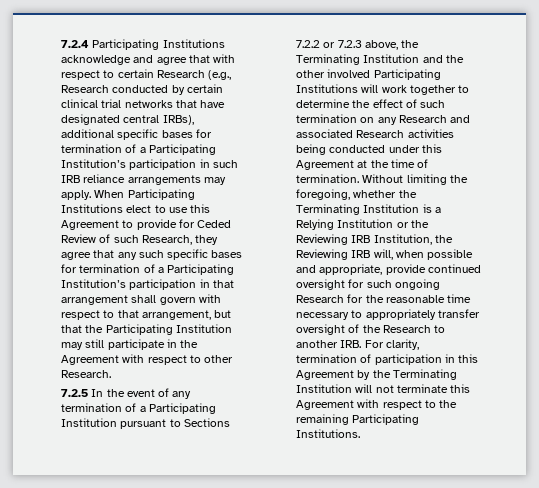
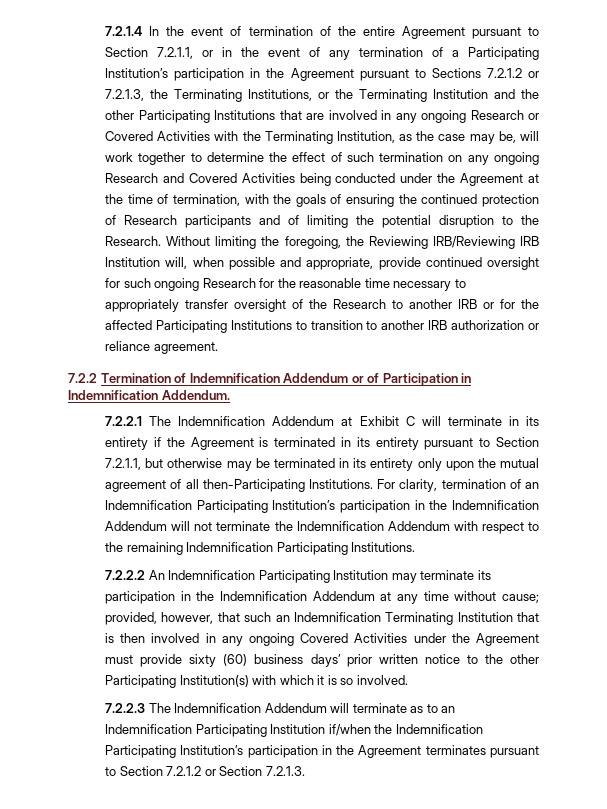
- 7.2.4 Participating Institutions acknowledge and agree that with respect to certain Research (e.g., Research conducted by certain clinical trial networks that have designated central IRBs), additional specific bases for termination of a Participating Institution’s participation in such IRB reliance arrangements may apply. When Participating Institutions elect to use this Agreement to provide for Ceded Review of such Research, they agree that any such specific bases for termination of a Participating Institution’s participation in that arrangement shall govern with respect to that arrangement, but that the Participating Institution may still participate in the Agreement with respect to other Research.
- 7.2.5 In the event of any termination of a Participating Institution pursuant to Sections 7.2.2 or 7.2.3 above, the Terminating Institution and the other involved Participating Institutions will work together to determine the effect of such termination on any Research and associated Research activities being conducted under this Agreement at the time of termination. Without limiting the foregoing, whether the Terminating Institution is a Relying Institution or the Reviewing IRB Institution, the Reviewing IRB will, when possible and appropriate, provide continued oversight for such ongoing Research for the reasonable time necessary to appropriately transfer oversight of the Research to another IRB. For clarity, termination of participation in this Agreement by the Terminating Institution will not terminate this Agreement with respect to the remaining Participating Institutions.
+ 7.2.1.4 In the event of termination of the entire Agreement pursuant to Section 7.2.1.1, or in the event of any termination of a Participating Institution’s participation in the Agreement pursuant to Sections 7.2.1.2 or 7.2.1.3, the Terminating Institutions, or the Terminating Institution and the other Participating Institutions that are involved in any ongoing Research or Covered Activities with the Terminating Institution, as the case may be, will work together to determine the effect of such termination on any ongoing Research and Covered Activities being conducted under the Agreement at the time of termination, with the goals of ensuring the continued protection of Research participants and of limiting the potential disruption to the Research. Without limiting the foregoing, the Reviewing IRB/Reviewing IRB Institution will, when possible and appropriate, provide continued oversight for such ongoing Research for the reasonable time necessary to appropriately transfer oversight of the Research to another IRB or for the affected Participating Institutions to transition to another IRB authorization or reliance agreement.
+ 7.2.2 Termination of Indemnification Addendum or of Participation in Indemnification Addendum.
+ 7.2.2.1 The Indemnification Addendum at Exhibit C will terminate in its entirety if the Agreement is terminated in its entirety pursuant to Section 7.2.1.1, but otherwise may be terminated in its entirety only upon the mutual agreement of all then-Participating Institutions. For clarity, termination of an Indemnification Participating Institution’s participation in the Indemnification Addendum will not terminate the Indemnification Addendum with respect to the remaining Indemnification Participating Institutions.
+ 7.2.2.2 An Indemnification Participating Institution may terminate its participation in the Indemnification Addendum at any time without cause; provided, however, that such an Indemnification Terminating Institution that is then involved in any ongoing Covered Activities under the Agreement must provide sixty (60) business days’ prior written notice to the other Participating Institution(s) with which it is so involved.
+ 7.2.2.3 The Indemnification Addendum will terminate as to an Indemnification Participating Institution if/when the Indemnification Participating Institution’s participation in the Agreement terminates pursuant to Section 7.2.1.2 or Section 7.2.1.3.

